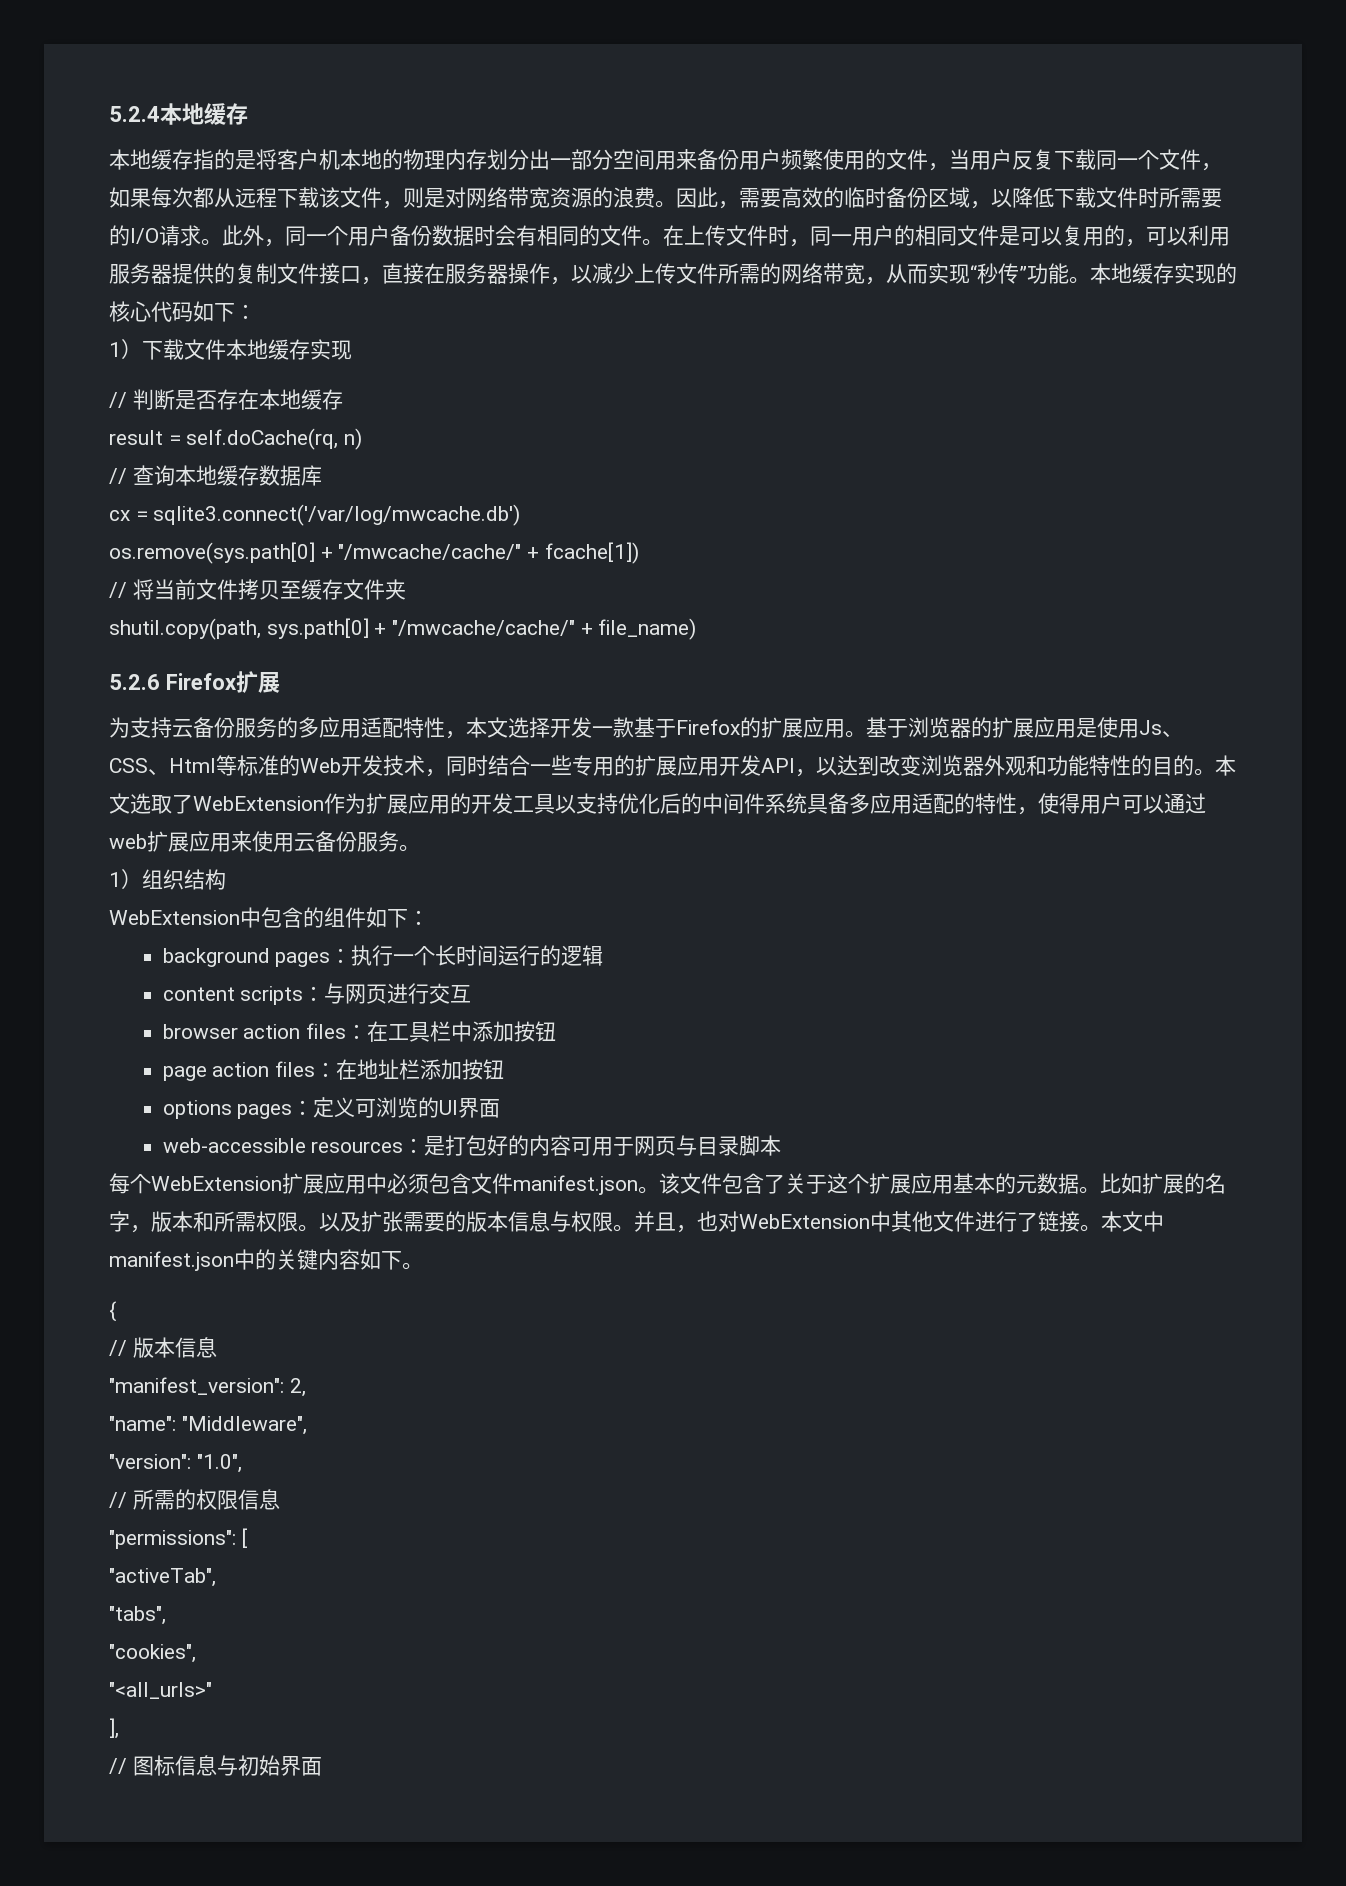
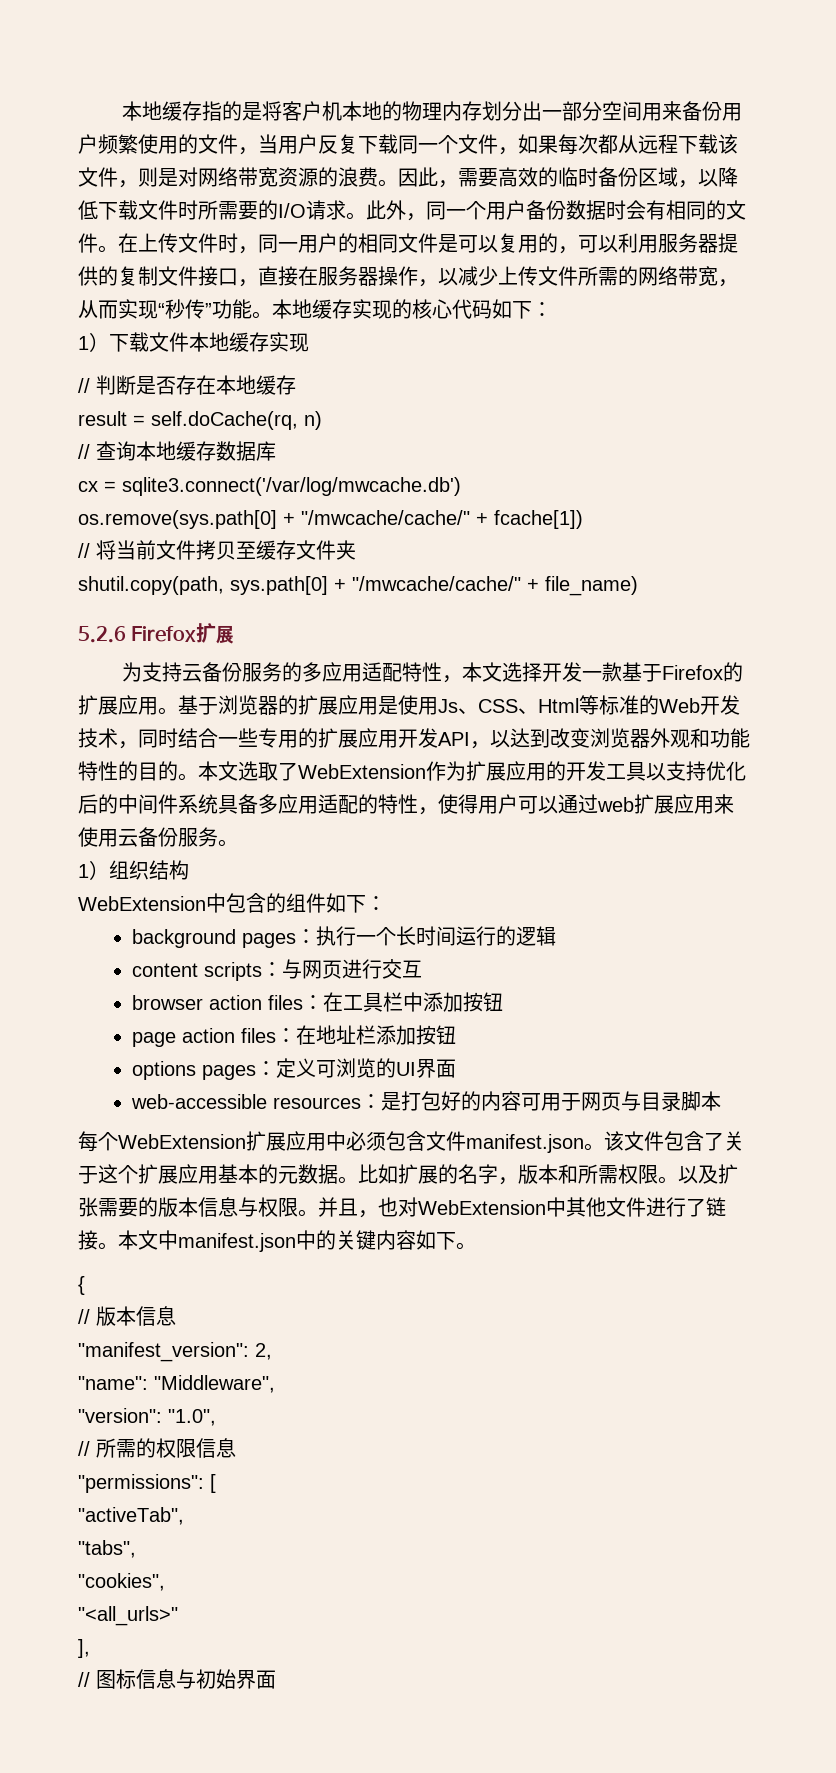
- 5.2.4本地缓存

